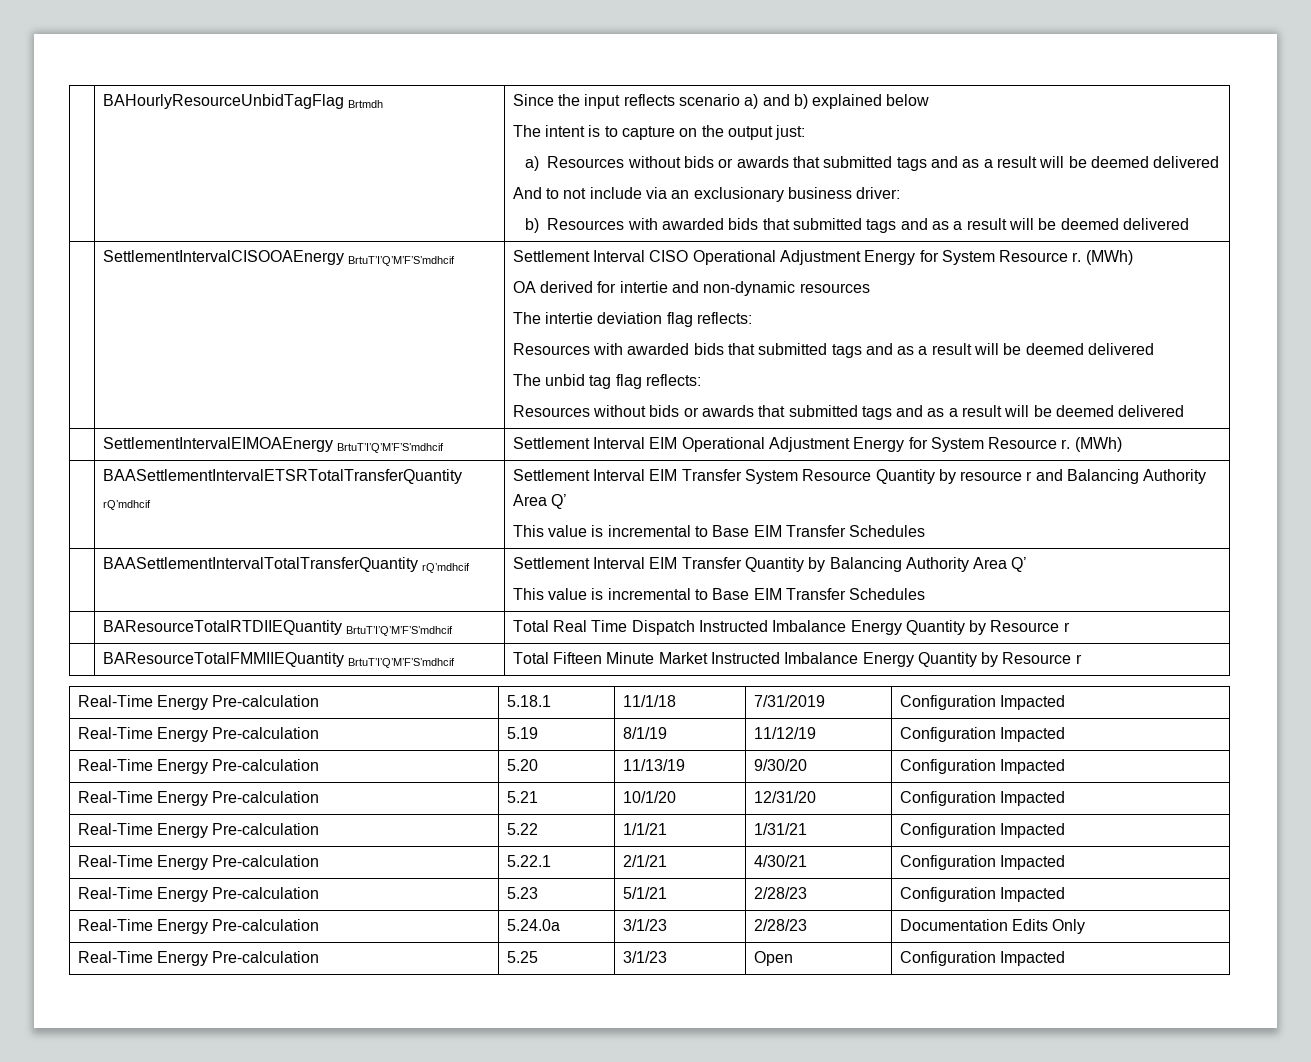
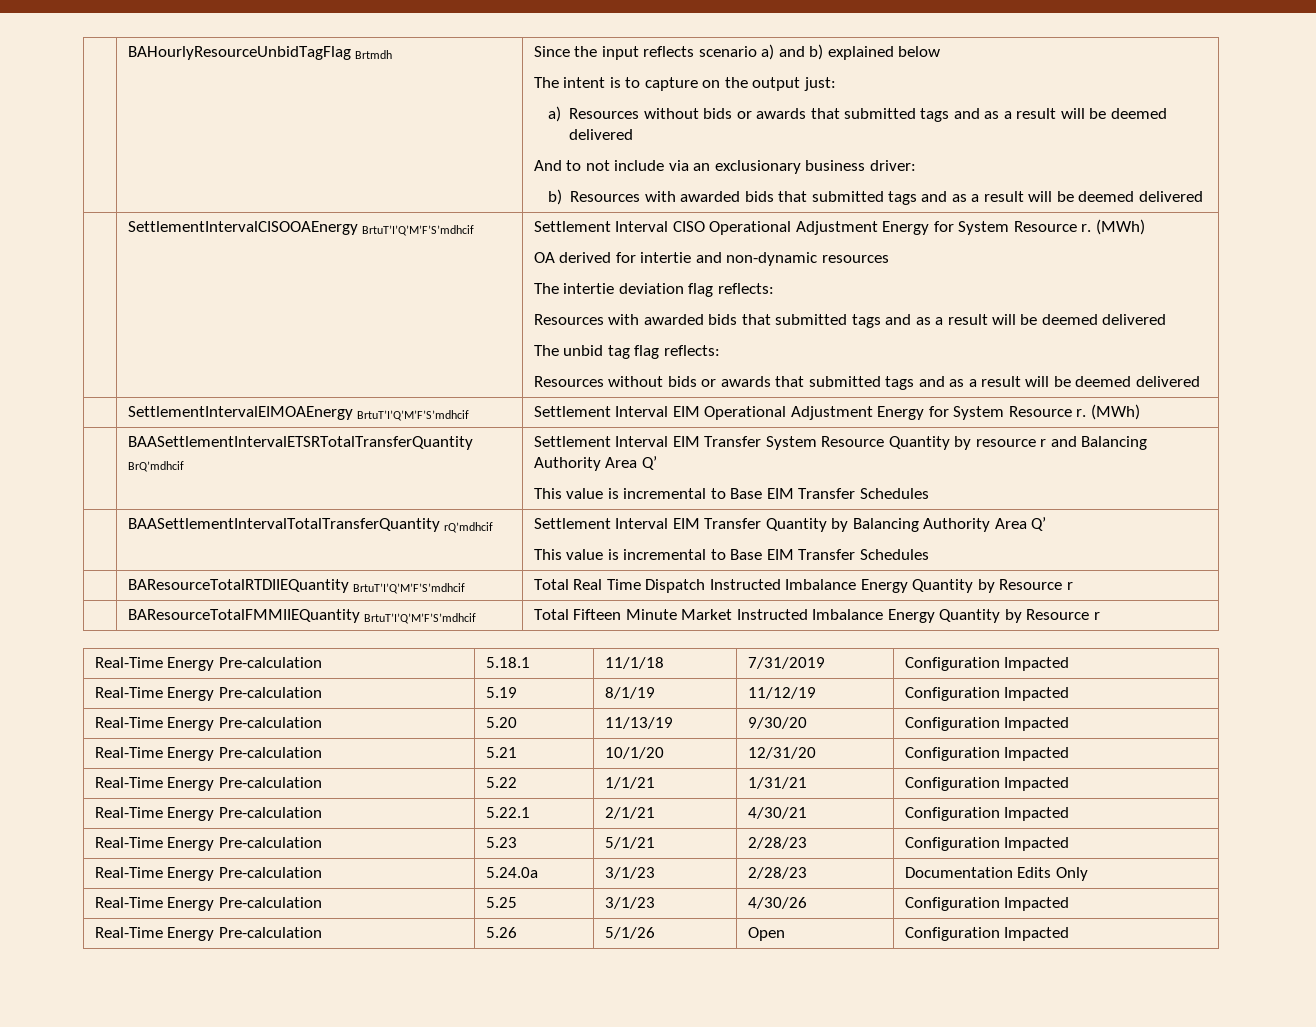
- | BAASettlementIntervalETSRTotalTransferQuantity rQ’mdhcif | Settlement Interval EIM Transfer System Resource Quantity by resource r and Balancing Authority Area Q’
+ | BAASettlementIntervalETSRTotalTransferQuantity BrQ’mdhcif | Settlement Interval EIM Transfer System Resource Quantity by resource r and Balancing Authority Area Q’
- Real-Time Energy Pre-calculation | 5.25 | 3/1/23 | Open | Configuration Impacted
+ Real-Time Energy Pre-calculation | 5.25 | 3/1/23 | 4/30/26 | Configuration Impacted
+ Real-Time Energy Pre-calculation | 5.26 | 5/1/26 | Open | Configuration Impacted

